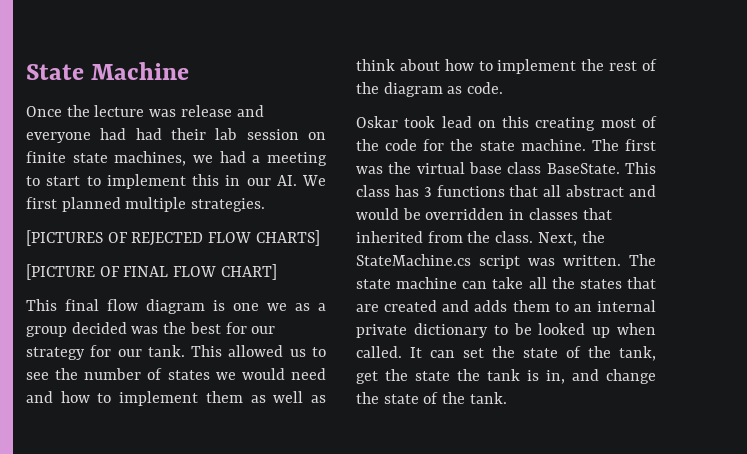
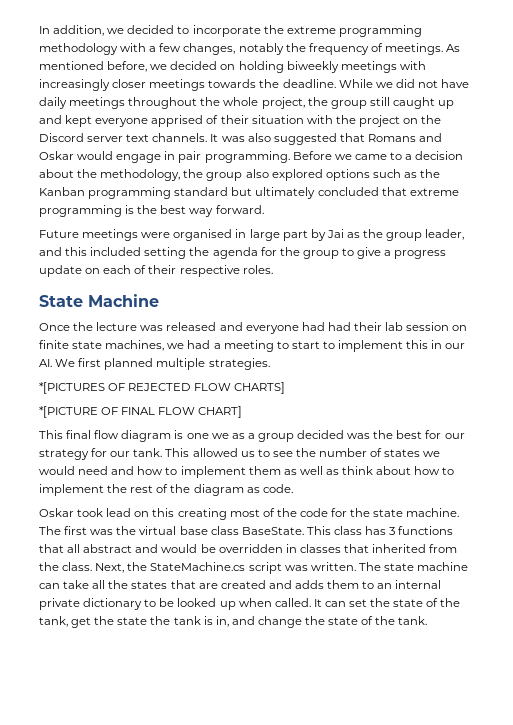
+ In addition, we decided to incorporate the extreme programming methodology with a few changes, notably the frequency of meetings. As mentioned before, we decided on holding biweekly meetings with increasingly closer meetings towards the deadline. While we did not have daily meetings throughout the whole project, the group still caught up and kept everyone apprised of their situation with the project on the Discord server text channels. It was also suggested that Romans and Oskar would engage in pair programming. Before we came to a decision about the methodology, the group also explored options such as the Kanban programming standard but ultimately concluded that extreme programming is the best way forward.
+ Future meetings were organised in large part by Jai as the group leader, and this included setting the agenda for the group to give a progress update on each of their respective roles.
- Once the lecture was release and everyone had had their lab session on finite state machines, we had a meeting to start to implement this in our AI. We first planned multiple strategies.
+ Once the lecture was released and everyone had had their lab session on finite state machines, we had a meeting to start to implement this in our AI. We first planned multiple strategies.
- [PICTURES OF REJECTED FLOW CHARTS]
+ *[PICTURES OF REJECTED FLOW CHARTS]
- [PICTURE OF FINAL FLOW CHART]
+ *[PICTURE OF FINAL FLOW CHART]

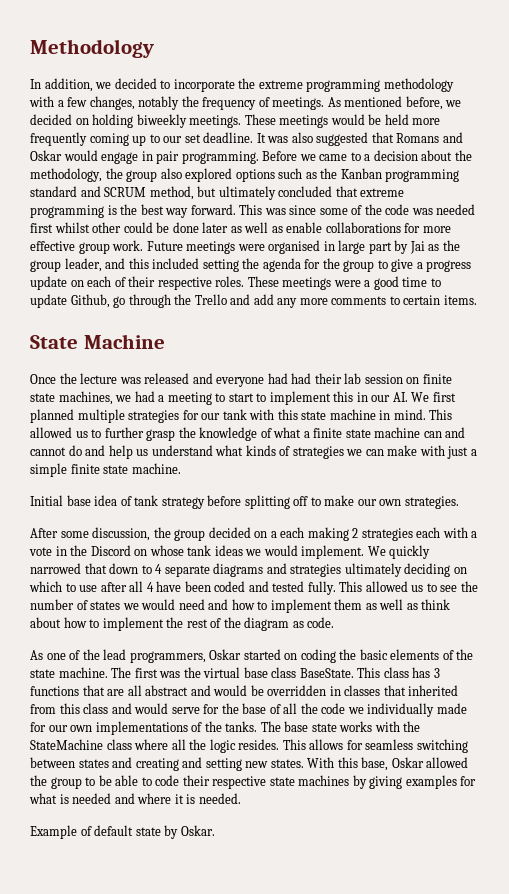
+ Methodology
- As mentioned before, we decided on holding biweekly meetings with increasingly closer meetings towards the deadline. While we did not have daily meetings throughout the whole project, the group still caught up and kept everyone apprised of their situation with the project on the Discord server text channels.
+ As mentioned before, we decided on holding biweekly meetings. These meetings would be held more frequently coming up to our set deadline.
- Before we came to a decision about the methodology, the group also explored options such as the Kanban programming standard but ultimately concluded that extreme programming is the best way forward.
- Future meetings were organised in large part by Jai as the group leader, and this included setting the agenda for the group to give a progress update on each of their respective roles.
+ Before we came to a decision about the methodology, the group also explored options such as the Kanban programming standard and SCRUM method, but ultimately concluded that extreme programming is the best way forward. This was since some of the code was needed first whilst other could be done later as well as enable collaborations for more effective group work. Future meetings were organised in large part by Jai as the group leader, and this included setting the agenda for the group to give a progress update on each of their respective roles. These meetings were a good time to update Github, go through the Trello and add any more comments to certain items.
- Once the lecture was released and everyone had had their lab session on finite state machines, we had a meeting to start to implement this in our AI. We first planned multiple strategies.
- *[PICTURES OF REJECTED FLOW CHARTS]
- *[PICTURE OF FINAL FLOW CHART]
- This final flow diagram is one we as a group decided was the best for our strategy for our tank.
+ Once the lecture was released and everyone had had their lab session on finite state machines, we had a meeting to start to implement this in our AI. We first planned multiple strategies for our tank with this state machine in mind. This allowed us to further grasp the knowledge of what a finite state machine can and cannot do and help us understand what kinds of strategies we can make with just a simple finite state machine.
+ Initial base idea of tank strategy before splitting off to make our own strategies.
+ After some discussion, the group decided on a each making 2 strategies each with a vote in the Discord on whose tank ideas we would implement. We quickly narrowed that down to 4 separate diagrams and strategies ultimately deciding on which to use after all 4 have been coded and tested fully.
- Oskar took lead on this creating most of the code for the state machine.
+ As one of the lead programmers, Oskar started on coding the basic elements of the state machine.
- This class has 3 functions that all abstract and would be overridden in classes that inherited from the class. Next, the StateMachine.cs script was written. The state machine can take all the states that are created and adds them to an internal private dictionary to be looked up when called. It can set the state of the tank, get the state the tank is in, and change the state of the tank.
+ This class has 3 functions that are all abstract and would be overridden in classes that inherited from this class and would serve for the base of all the code we individually made for our own implementations of the tanks. The base state works with the StateMachine class where all the logic resides. This allows for seamless switching between states and creating and setting new states. With this base, Oskar allowed the group to be able to code their respective state machines by giving examples for what is needed and where it is needed.
+ Example of default state by Oskar.

